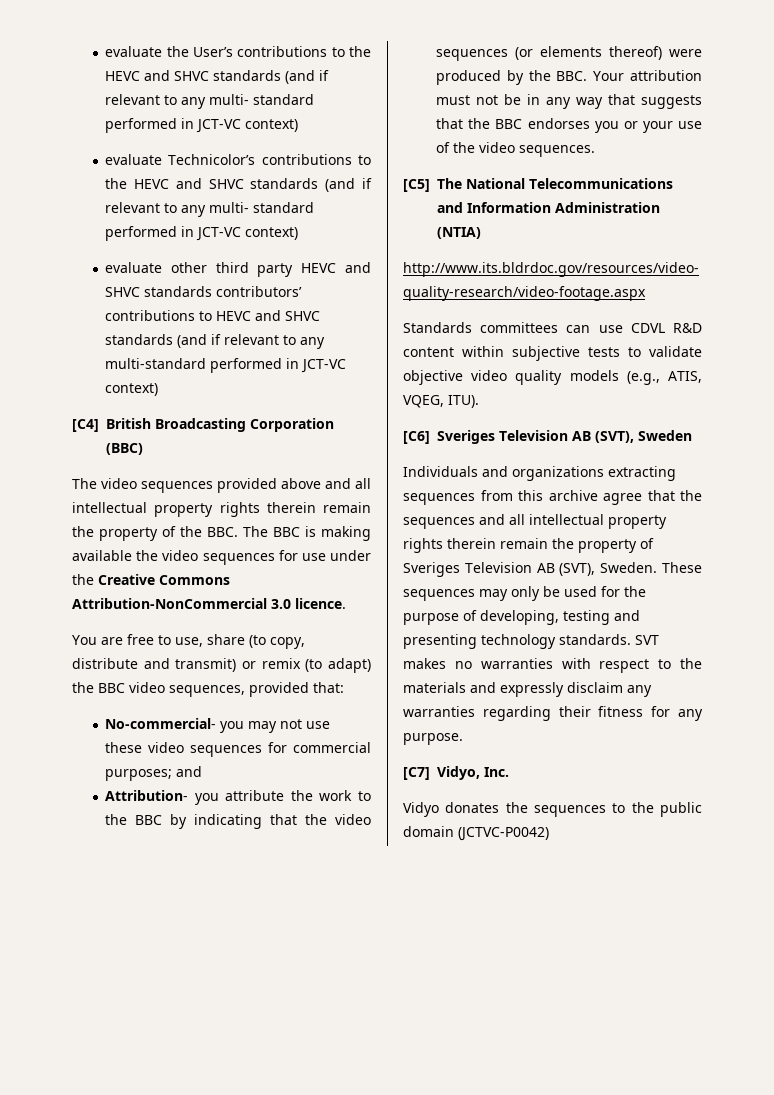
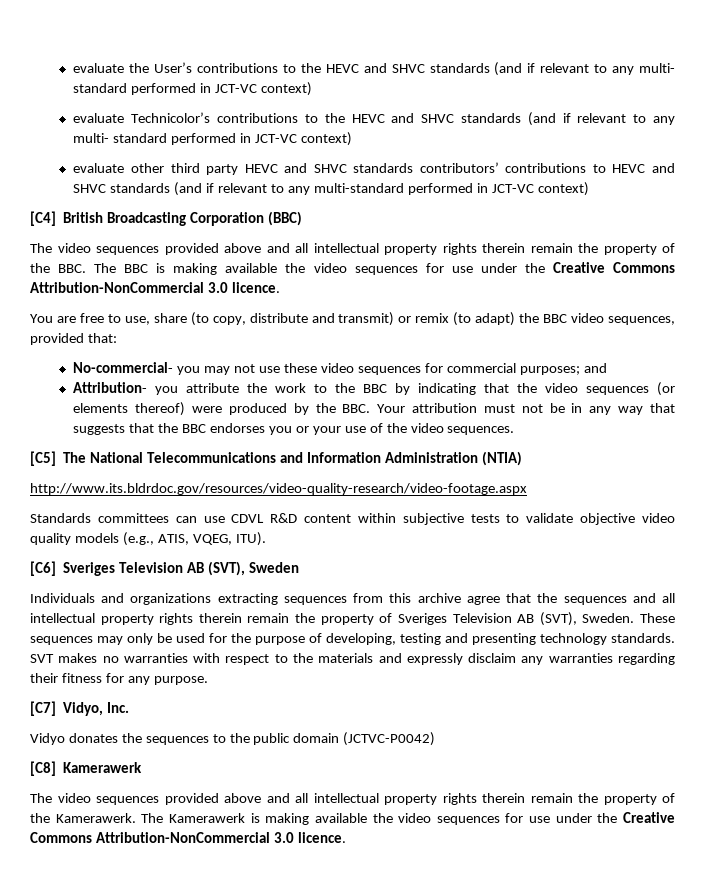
+ [C8] Kamerawerk
+ The video sequences provided above and all intellectual property rights therein remain the property of the Kamerawerk. The Kamerawerk is making available the video sequences for use under the Creative Commons Attribution-NonCommercial 3.0 licence.

